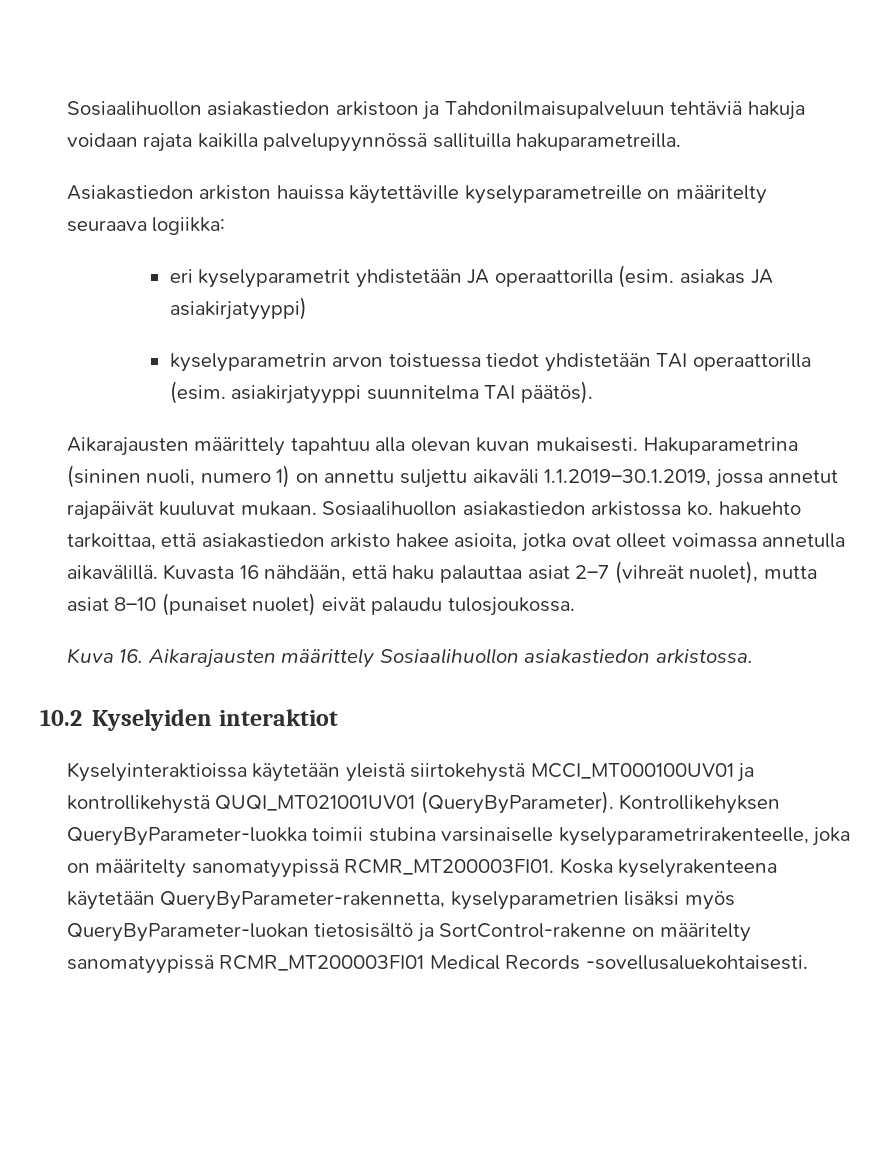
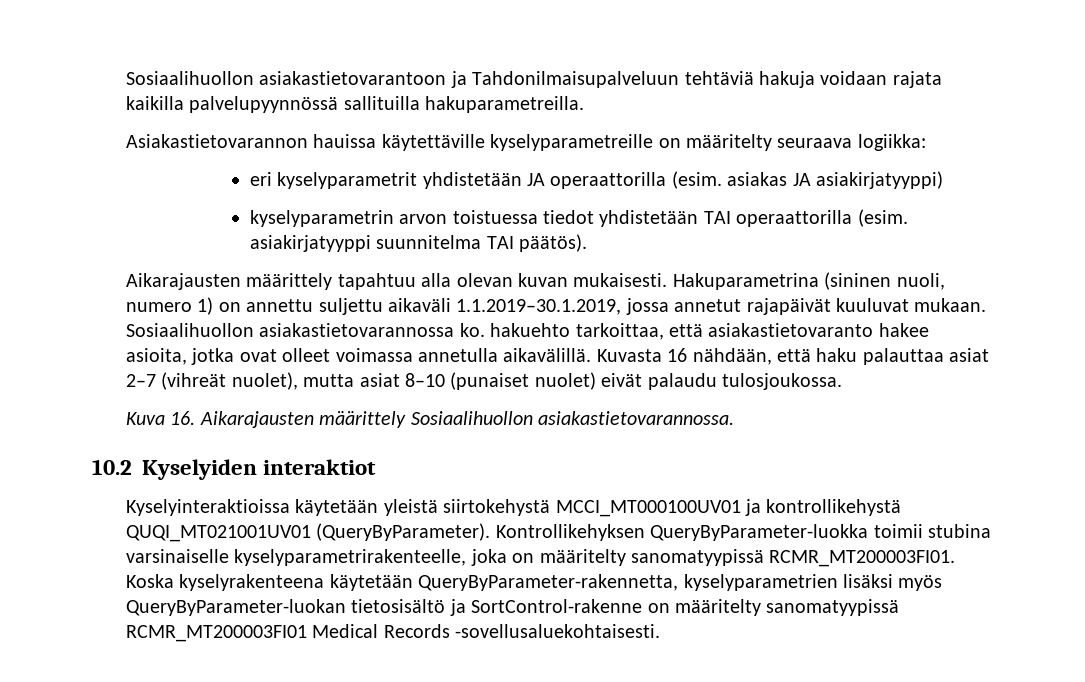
- Sosiaalihuollon asiakastiedon arkistoon ja Tahdonilmaisupalveluun tehtäviä hakuja voidaan rajata kaikilla palvelupyynnössä sallituilla hakuparametreilla.
+ Sosiaalihuollon asiakastietovarantoon ja Tahdonilmaisupalveluun tehtäviä hakuja voidaan rajata kaikilla palvelupyynnössä sallituilla hakuparametreilla.
- Asiakastiedon arkiston hauissa käytettäville kyselyparametreille on määritelty seuraava logiikka:
+ Asiakastietovarannon hauissa käytettäville kyselyparametreille on määritelty seuraava logiikka:
- Sosiaalihuollon asiakastiedon arkistossa ko. hakuehto tarkoittaa, että asiakastiedon arkisto hakee asioita, jotka ovat olleet voimassa annetulla aikavälillä.
+ Sosiaalihuollon asiakastietovarannossa ko. hakuehto tarkoittaa, että asiakastietovaranto hakee asioita, jotka ovat olleet voimassa annetulla aikavälillä.
- Kuva 16. Aikarajausten määrittely Sosiaalihuollon asiakastiedon arkistossa.
+ Kuva 16. Aikarajausten määrittely Sosiaalihuollon asiakastietovarannossa.

